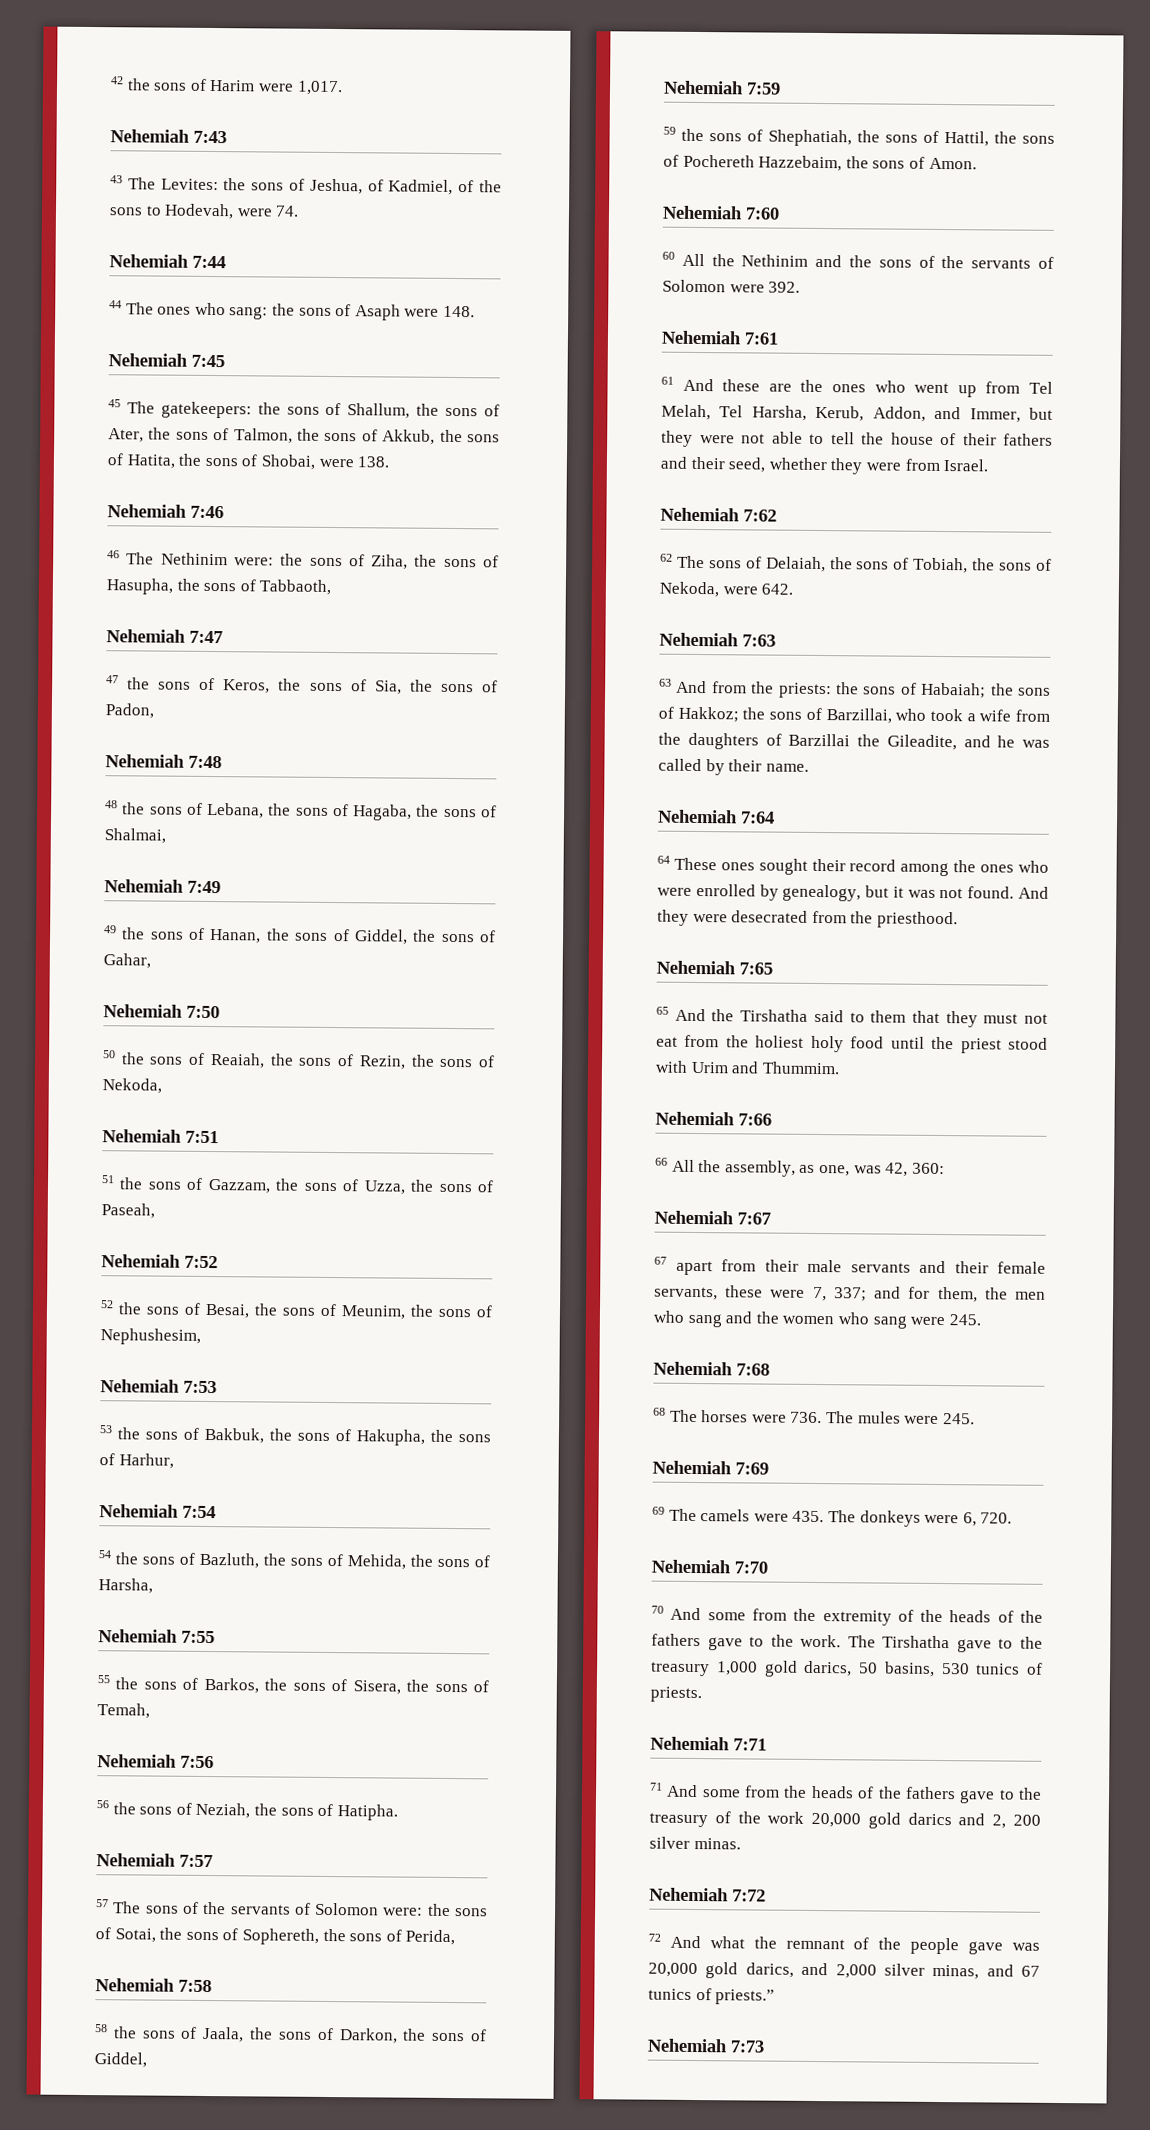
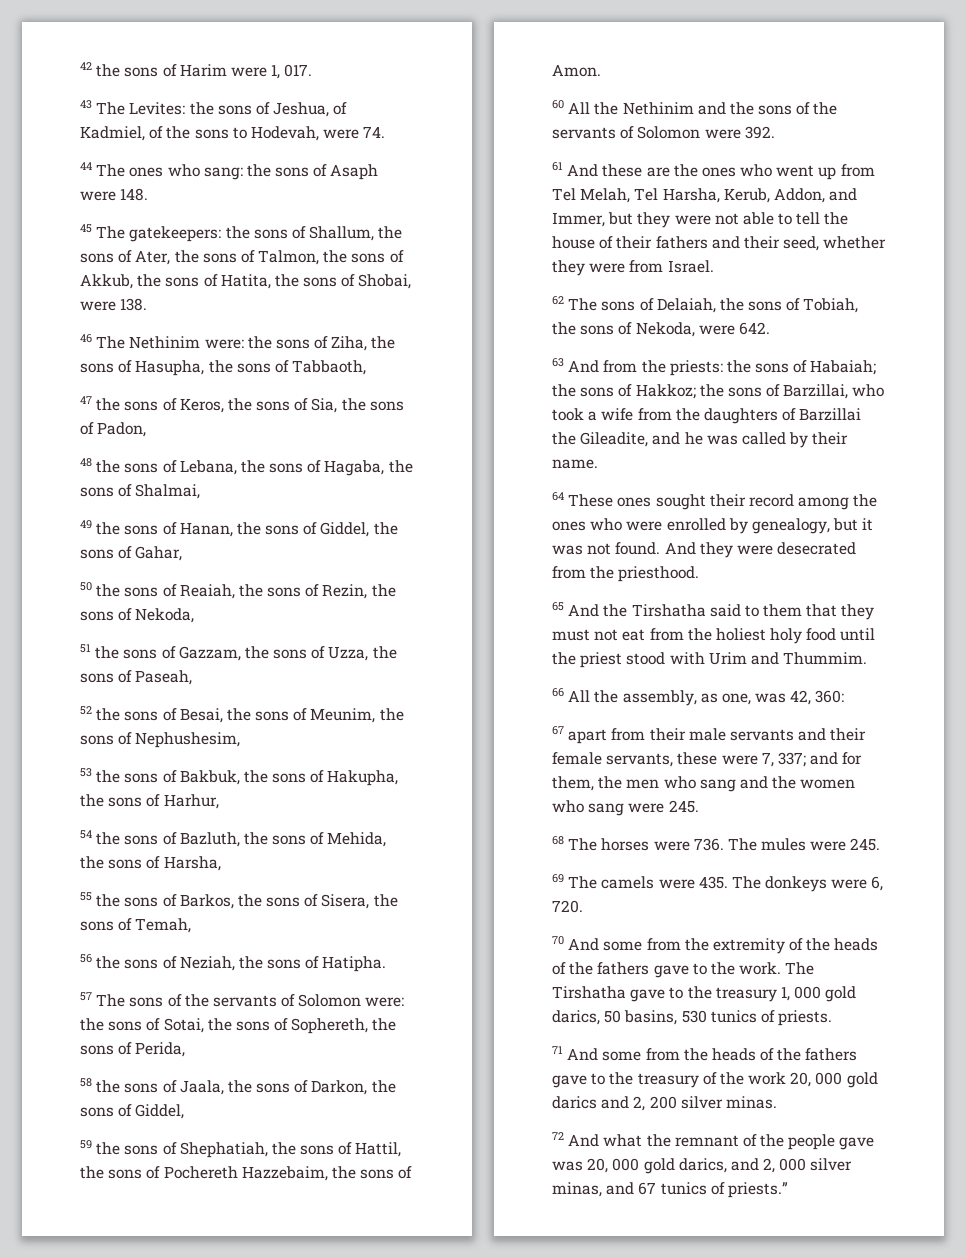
- 42 the sons of Harim were 1,017.
- Nehemiah 7:43
+ 42 the sons of Harim were 1, 017.
- Nehemiah 7:44
- Nehemiah 7:45
- Nehemiah 7:46
- Nehemiah 7:47
- Nehemiah 7:48
- Nehemiah 7:49
- Nehemiah 7:50
- Nehemiah 7:51
- Nehemiah 7:52
- Nehemiah 7:53
- Nehemiah 7:54
- Nehemiah 7:55
- Nehemiah 7:56
- Nehemiah 7:57
- Nehemiah 7:58
- Nehemiah 7:59
- Nehemiah 7:60
- Nehemiah 7:61
- Nehemiah 7:62
- Nehemiah 7:63
- Nehemiah 7:64
- Nehemiah 7:65
- Nehemiah 7:66
- Nehemiah 7:67
- Nehemiah 7:68
- Nehemiah 7:69
- Nehemiah 7:70
- The Tirshatha gave to the treasury 1,000 gold darics, 50 basins, 530 tunics of priests.
+ The Tirshatha gave to the treasury 1, 000 gold darics, 50 basins, 530 tunics of priests.
- Nehemiah 7:71
- 71 And some from the heads of the fathers gave to the treasury of the work 20,000 gold darics and 2, 200 silver minas.
+ 71 And some from the heads of the fathers gave to the treasury of the work 20, 000 gold darics and 2, 200 silver minas.
- Nehemiah 7:72
- 72 And what the remnant of the people gave was 20,000 gold darics, and 2,000 silver minas, and 67 tunics of priests.”
+ 72 And what the remnant of the people gave was 20, 000 gold darics, and 2, 000 silver minas, and 67 tunics of priests.”
- Nehemiah 7:73

